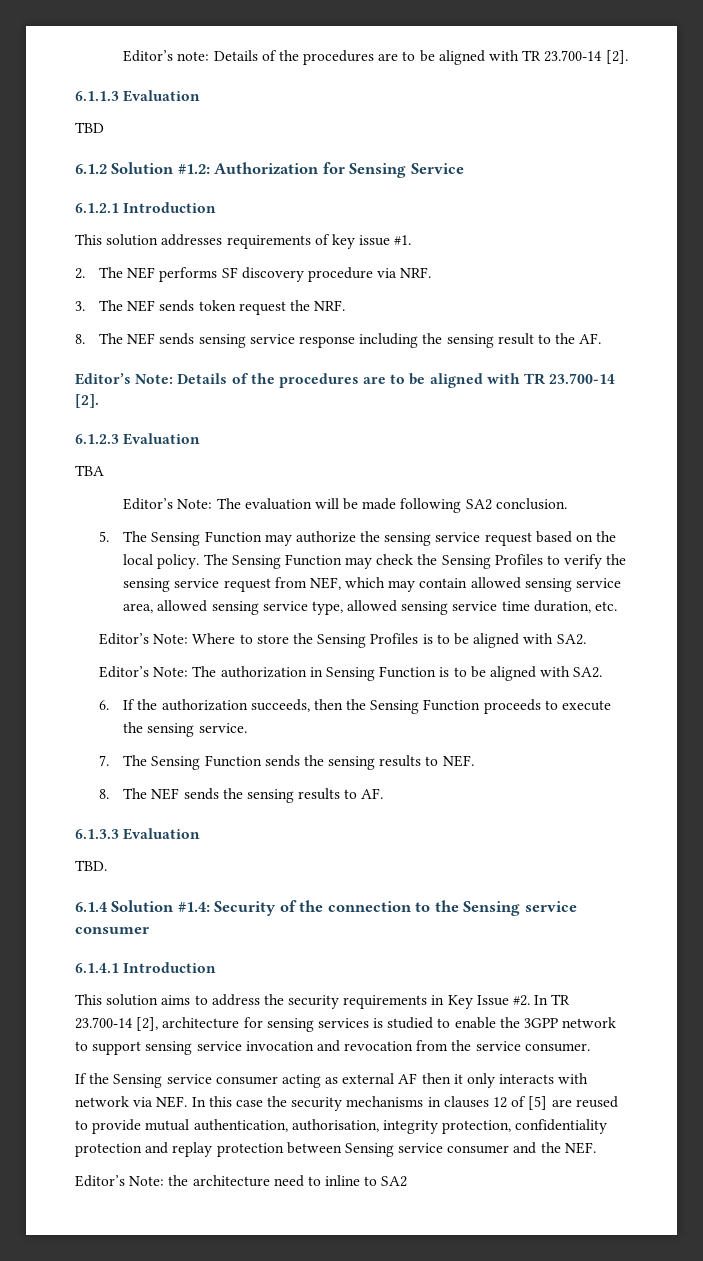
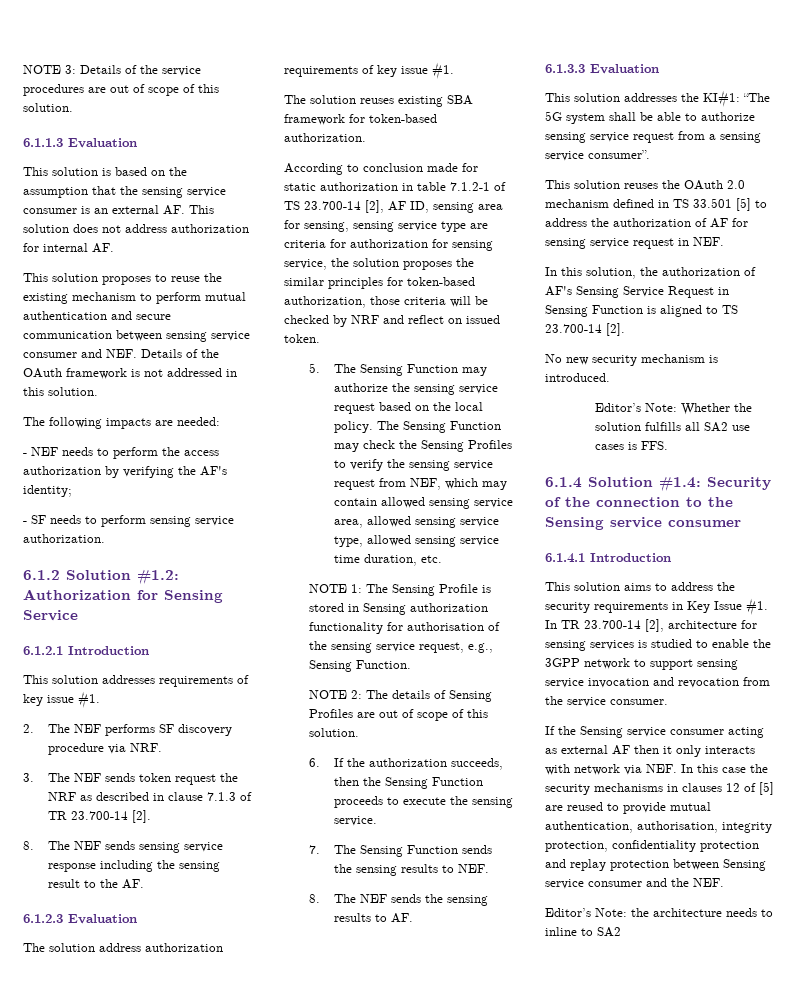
- Editor’s note: Details of the procedures are to be aligned with TR 23.700-14 [2].
+ NOTE 3: Details of the service procedures are out of scope of this solution.
  6.1.1.3 Evaluation
- TBD
+ This solution is based on the assumption that the sensing service consumer is an external AF. This solution does not address authorization for internal AF.
+ This solution proposes to reuse the existing mechanism to perform mutual authentication and secure communication between sensing service consumer and NEF. Details of the OAuth framework is not addressed in this solution.
+ The following impacts are needed:
+ - NEF needs to perform the access authorization by verifying the AF's identity;
+ - SF needs to perform sensing service authorization.
- 3. The NEF sends token request the NRF.
+ 3. The NEF sends token request the NRF as described in clause 7.1.3 of TR 23.700-14 [2].
- Editor’s Note: Details of the procedures are to be aligned with TR 23.700-14 [2].
  6.1.2.3 Evaluation
- TBA
- Editor’s Note: The evaluation will be made following SA2 conclusion.
+ The solution address authorization requirements of key issue #1.
+ The solution reuses existing SBA framework for token-based authorization.
+ According to conclusion made for static authorization in table 7.1.2-1 of TS 23.700-14 [2], AF ID, sensing area for sensing, sensing service type are criteria for authorization for sensing service, the solution proposes the similar principles for token-based authorization, those criteria will be checked by NRF and reflect on issued token.
- Editor’s Note: Where to store the Sensing Profiles is to be aligned with SA2.
- Editor’s Note: The authorization in Sensing Function is to be aligned with SA2.
+ NOTE 1: The Sensing Profile is stored in Sensing authorization functionality for authorisation of the sensing service request, e.g., Sensing Function.
+ NOTE 2: The details of Sensing Profiles are out of scope of this solution.
- TBD.
+ This solution addresses the KI#1: “The 5G system shall be able to authorize sensing service request from a sensing service consumer”.
+ This solution reuses the OAuth 2.0 mechanism defined in TS 33.501 [5] to address the authorization of AF for sensing service request in NEF.
+ In this solution, the authorization of AF's Sensing Service Request in Sensing Function is aligned to TS 23.700-14 [2].
+ No new security mechanism is introduced.
+ Editor’s Note: Whether the solution fulfills all SA2 use cases is FFS.
- This solution aims to address the security requirements in Key Issue #2.
+ This solution aims to address the security requirements in Key Issue #1.
- Editor’s Note: the architecture need to inline to SA2
+ Editor’s Note: the architecture needs to inline to SA2

